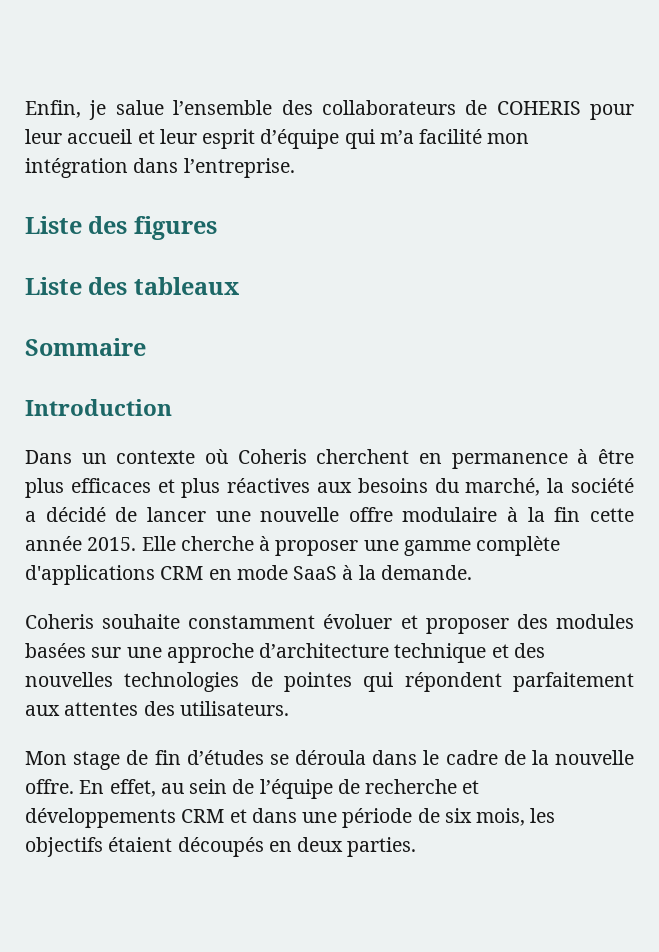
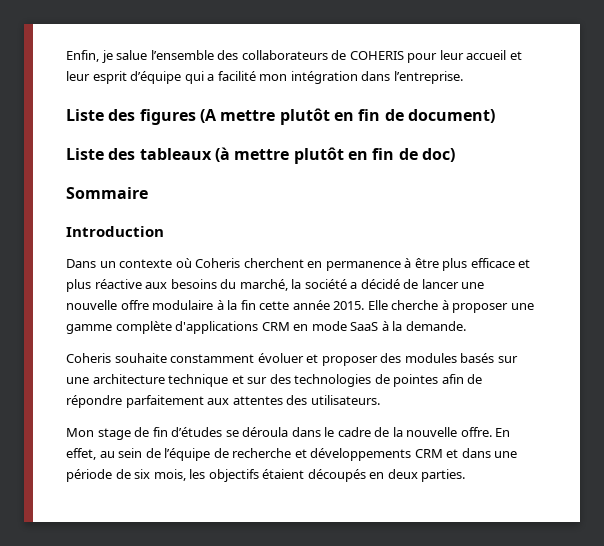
- Enfin, je salue l’ensemble des collaborateurs de COHERIS pour leur accueil et leur esprit d’équipe qui m’a facilité mon intégration dans l’entreprise.
+ Enfin, je salue l’ensemble des collaborateurs de COHERIS pour leur accueil et leur esprit d’équipe qui a facilité mon intégration dans l’entreprise.
- Liste des figures
- Liste des tableaux
+ Liste des figures (A mettre plutôt en fin de document)
+ Liste des tableaux (à mettre plutôt en fin de doc)
- Dans un contexte où Coheris cherchent en permanence à être plus efficaces et plus réactives aux besoins du marché, la société a décidé de lancer une nouvelle offre modulaire à la fin cette année 2015.
+ Dans un contexte où Coheris cherchent en permanence à être plus efficace et plus réactive aux besoins du marché, la société a décidé de lancer une nouvelle offre modulaire à la fin cette année 2015.
- Coheris souhaite constamment évoluer et proposer des modules basées sur une approche d’architecture technique et des nouvelles technologies de pointes qui répondent parfaitement aux attentes des utilisateurs.
+ Coheris souhaite constamment évoluer et proposer des modules basés sur une architecture technique et sur des technologies de pointes afin de répondre parfaitement aux attentes des utilisateurs.

